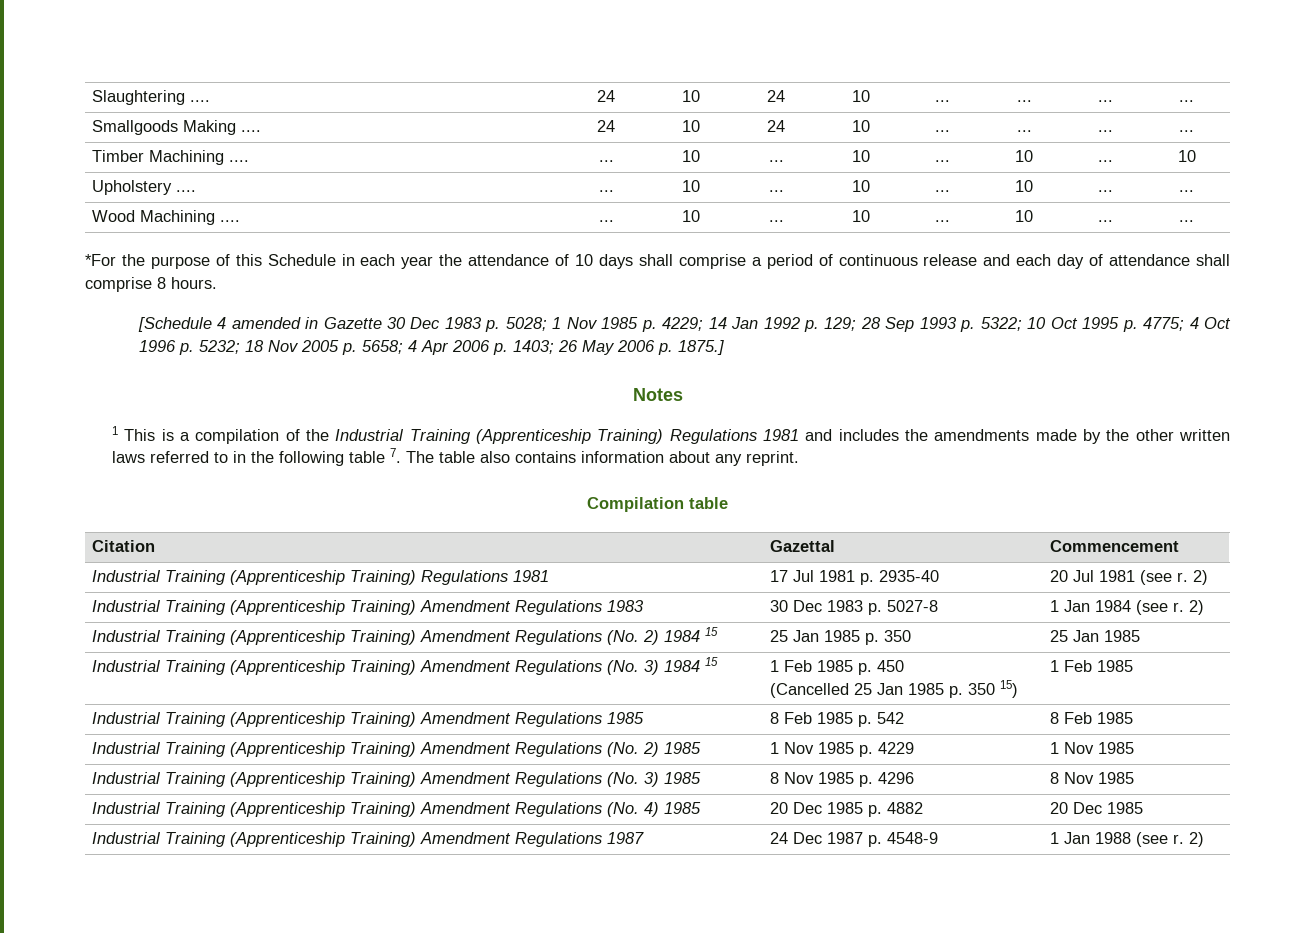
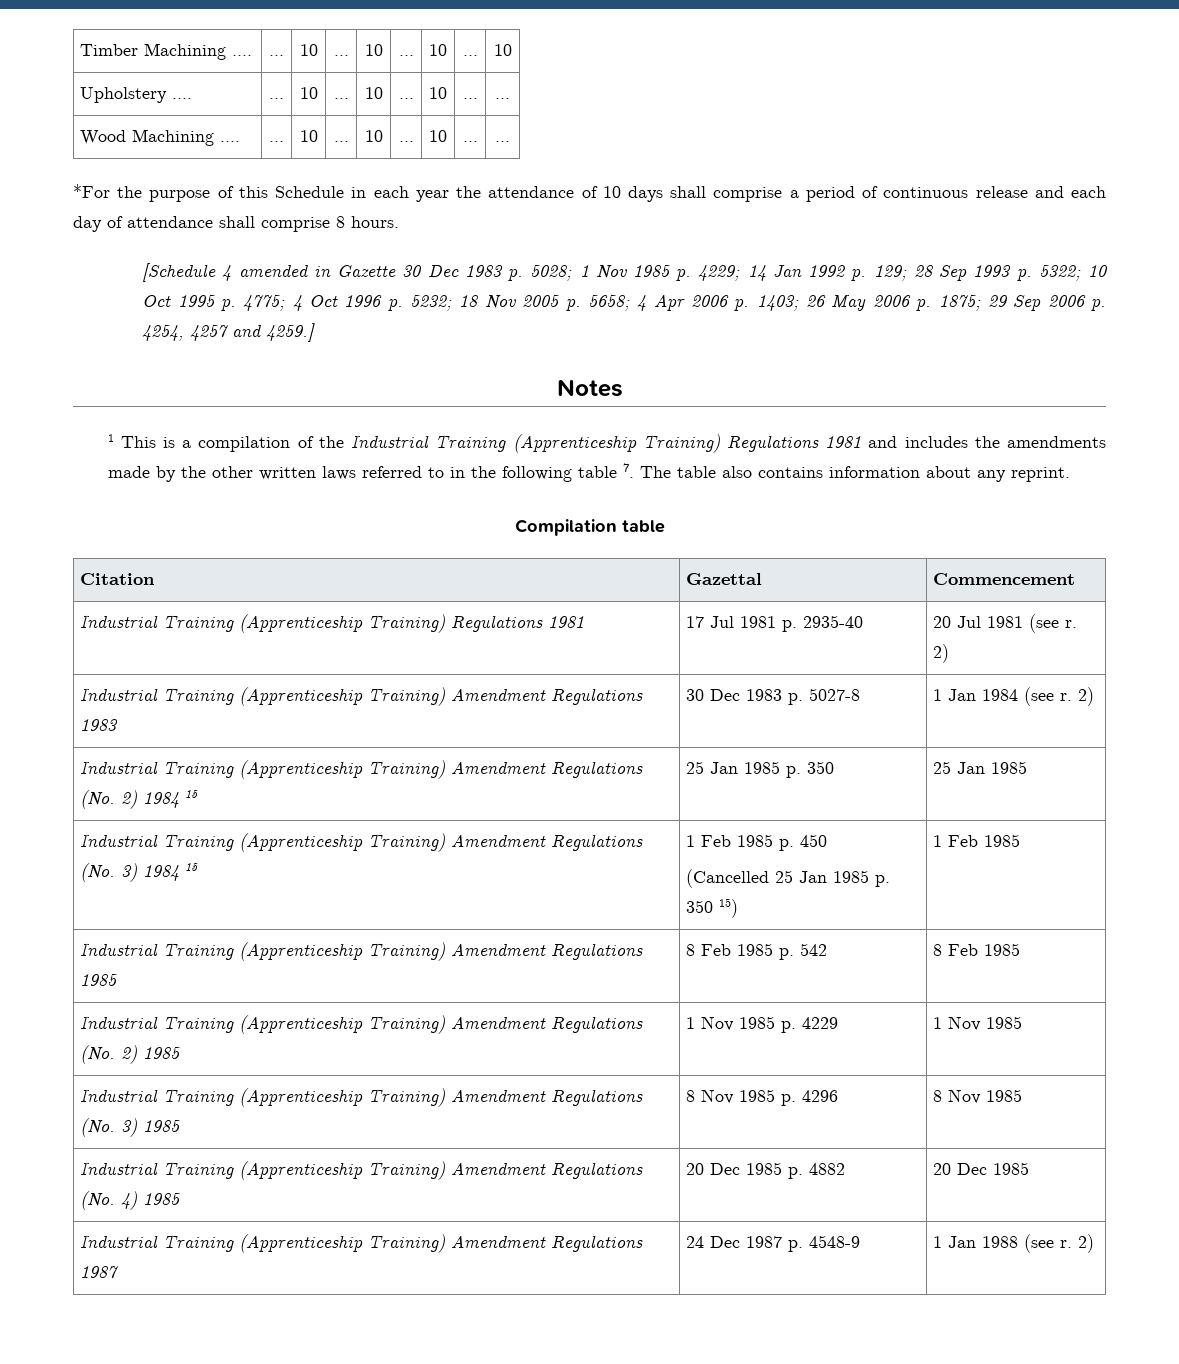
- Slaughtering .... | 24 | 10 | 24 | 10 | ... | ... | ... | ...
- Smallgoods Making .... | 24 | 10 | 24 | 10 | ... | ... | ... | ...
- [Schedule 4 amended in Gazette 30 Dec 1983 p. 5028; 1 Nov 1985 p. 4229; 14 Jan 1992 p. 129; 28 Sep 1993 p. 5322; 10 Oct 1995 p. 4775; 4 Oct 1996 p. 5232; 18 Nov 2005 p. 5658; 4 Apr 2006 p. 1403; 26 May 2006 p. 1875.]
+ [Schedule 4 amended in Gazette 30 Dec 1983 p. 5028; 1 Nov 1985 p. 4229; 14 Jan 1992 p. 129; 28 Sep 1993 p. 5322; 10 Oct 1995 p. 4775; 4 Oct 1996 p. 5232; 18 Nov 2005 p. 5658; 4 Apr 2006 p. 1403; 26 May 2006 p. 1875; 29 Sep 2006 p. 4254, 4257 and 4259.]

